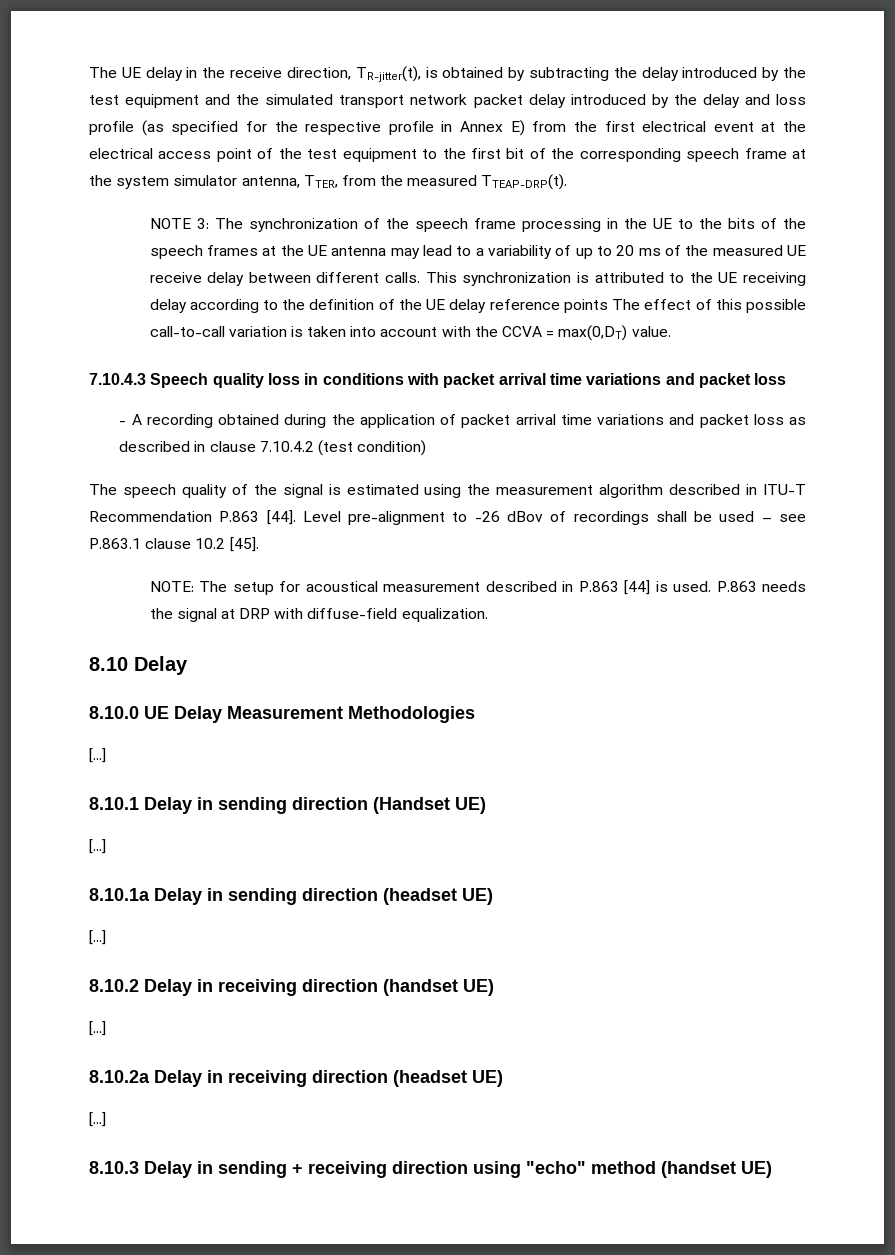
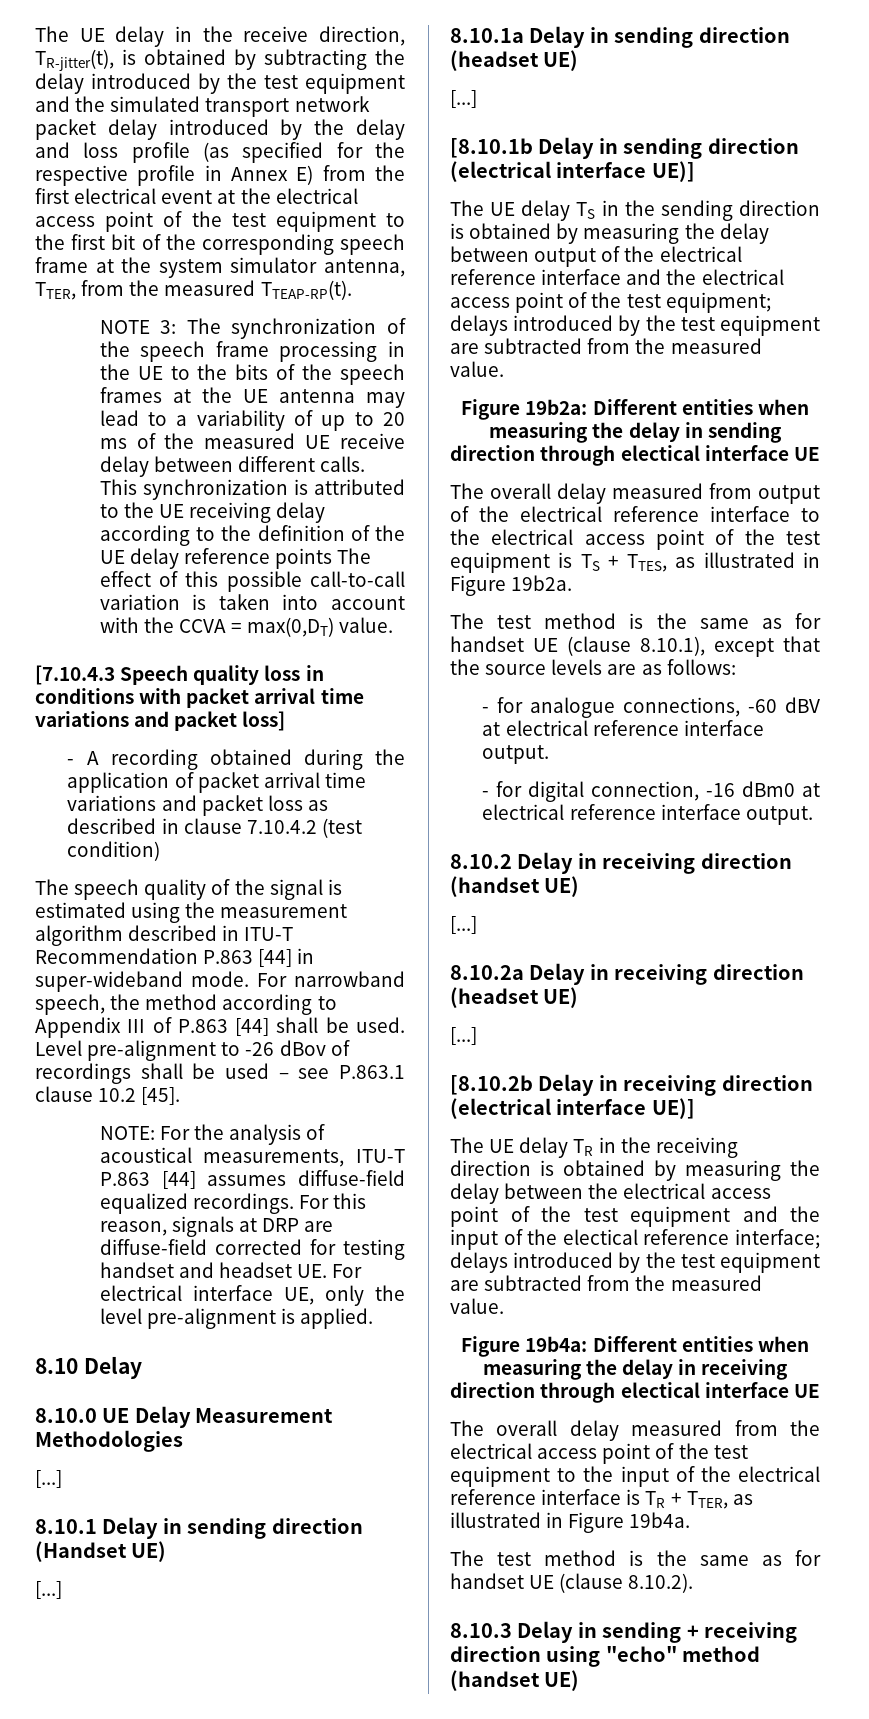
- The UE delay in the receive direction, TR-jitter(t), is obtained by subtracting the delay introduced by the test equipment and the simulated transport network packet delay introduced by the delay and loss profile (as specified for the respective profile in Annex E) from the first electrical event at the electrical access point of the test equipment to the first bit of the corresponding speech frame at the system simulator antenna, TTER, from the measured TTEAP-DRP(t).
+ The UE delay in the receive direction, TR-jitter(t), is obtained by subtracting the delay introduced by the test equipment and the simulated transport network packet delay introduced by the delay and loss profile (as specified for the respective profile in Annex E) from the first electrical event at the electrical access point of the test equipment to the first bit of the corresponding speech frame at the system simulator antenna, TTER, from the measured TTEAP-RP(t).
- 7.10.4.3 Speech quality loss in conditions with packet arrival time variations and packet loss
+ [7.10.4.3 Speech quality loss in conditions with packet arrival time variations and packet loss]
- The speech quality of the signal is estimated using the measurement algorithm described in ITU-T Recommendation P.863 [44].
+ The speech quality of the signal is estimated using the measurement algorithm described in ITU-T Recommendation P.863 [44] in super-wideband mode. For narrowband speech, the method according to Appendix III of P.863 [44] shall be used.
- NOTE: The setup for acoustical measurement described in P.863 [44] is used. P.863 needs the signal at DRP with diffuse-field equalization.
+ NOTE: For the analysis of acoustical measurements, ITU-T P.863 [44] assumes diffuse-field equalized recordings. For this reason, signals at DRP are diffuse-field corrected for testing handset and headset UE. For electrical interface UE, only the level pre-alignment is applied.
+ [8.10.1b Delay in sending direction (electrical interface UE)]
+ The UE delay TS in the sending direction is obtained by measuring the delay between output of the electrical reference interface and the electrical access point of the test equipment; delays introduced by the test equipment are subtracted from the measured value.
+ Figure 19b2a: Different entities when measuring the delay in sending direction through electical interface UE
+ The overall delay measured from output of the electrical reference interface to the electrical access point of the test equipment is TS + TTES, as illustrated in Figure 19b2a.
+ The test method is the same as for handset UE (clause 8.10.1), except that the source levels are as follows:
+ - for analogue connections, -60 dBV at electrical reference interface output.
+ - for digital connection, -16 dBm0 at electrical reference interface output.
+ [8.10.2b Delay in receiving direction (electrical interface UE)]
+ The UE delay TR in the receiving direction is obtained by measuring the delay between the electrical access point of the test equipment and the input of the electical reference interface; delays introduced by the test equipment are subtracted from the measured value.
+ Figure 19b4a: Different entities when measuring the delay in receiving direction through electical interface UE
+ The overall delay measured from the electrical access point of the test equipment to the input of the electrical reference interface is TR + TTER, as illustrated in Figure 19b4a.
+ The test method is the same as for handset UE (clause 8.10.2).

